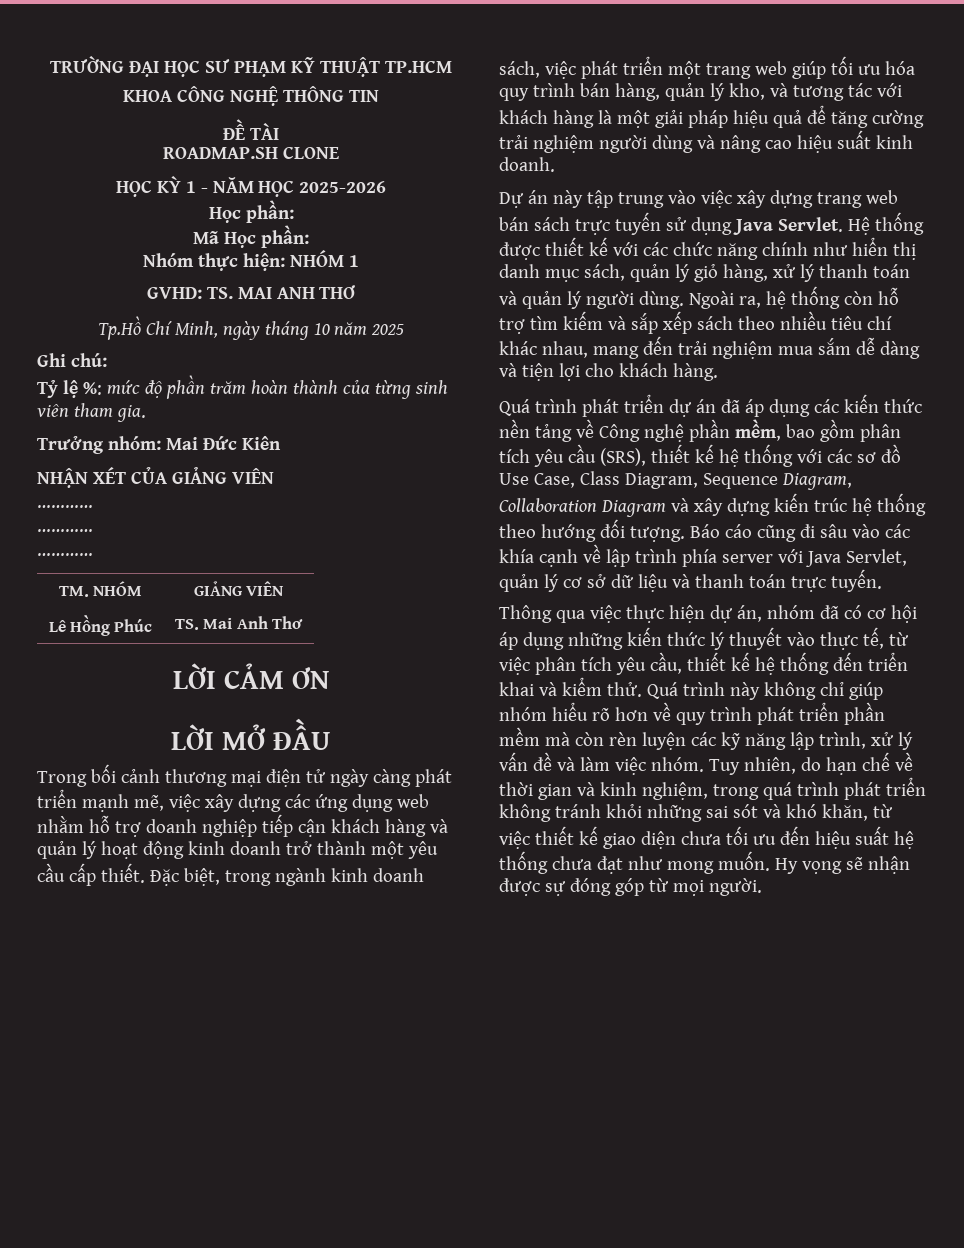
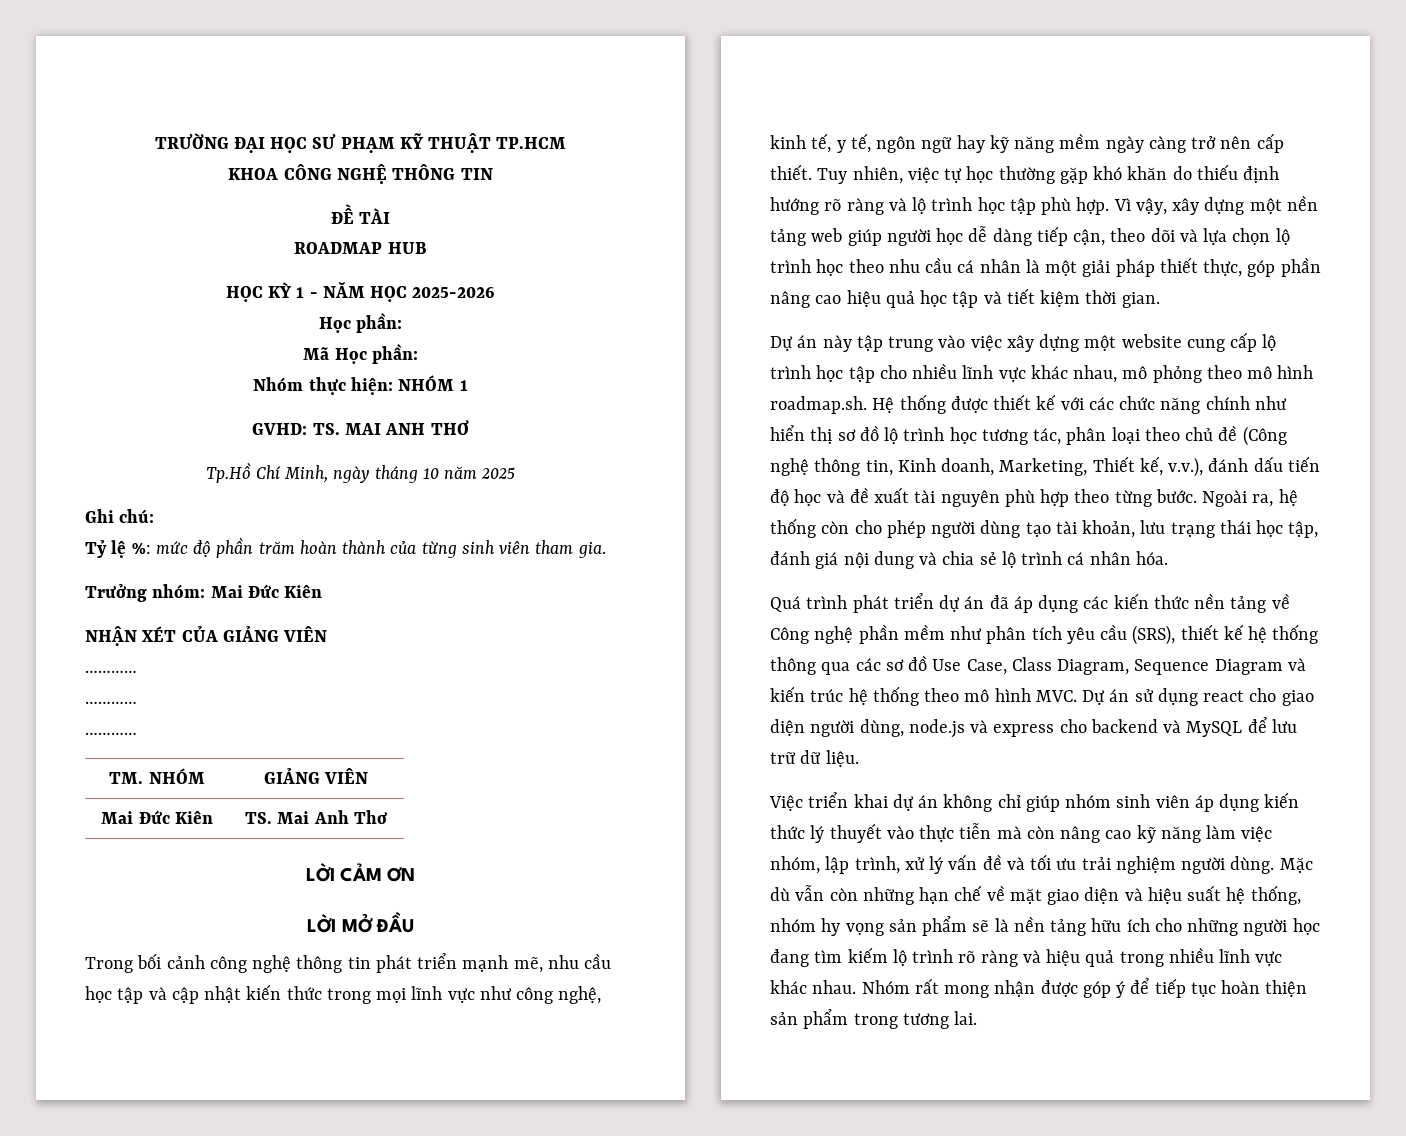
- ROADMAP.SH CLONE
+ ROADMAP HUB
- Lê Hồng Phúc | TS. Mai Anh Thơ
+ Mai Đức Kiên | TS. Mai Anh Thơ
- Trong bối cảnh thương mại điện tử ngày càng phát triển mạnh mẽ, việc xây dựng các ứng dụng web nhằm hỗ trợ doanh nghiệp tiếp cận khách hàng và quản lý hoạt động kinh doanh trở thành một yêu cầu cấp thiết. Đặc biệt, trong ngành kinh doanh sách, việc phát triển một trang web giúp tối ưu hóa quy trình bán hàng, quản lý kho, và tương tác với khách hàng là một giải pháp hiệu quả để tăng cường trải nghiệm người dùng và nâng cao hiệu suất kinh doanh.
+ Trong bối cảnh công nghệ thông tin phát triển mạnh mẽ, nhu cầu học tập và cập nhật kiến thức trong mọi lĩnh vực như công nghệ, kinh tế, y tế, ngôn ngữ hay kỹ năng mềm ngày càng trở nên cấp thiết. Tuy nhiên, việc tự học thường gặp khó khăn do thiếu định hướng rõ ràng và lộ trình học tập phù hợp. Vì vậy, xây dựng một nền tảng web giúp người học dễ dàng tiếp cận, theo dõi và lựa chọn lộ trình học theo nhu cầu cá nhân là một giải pháp thiết thực, góp phần nâng cao hiệu quả học tập và tiết kiệm thời gian.
- Dự án này tập trung vào việc xây dựng trang web bán sách trực tuyến sử dụng Java Servlet. Hệ thống được thiết kế với các chức năng chính như hiển thị danh mục sách, quản lý giỏ hàng, xử lý thanh toán và quản lý người dùng.
+ Dự án này tập trung vào việc xây dựng một website cung cấp lộ trình học tập cho nhiều lĩnh vực khác nhau, mô phỏng theo mô hình roadmap.sh. Hệ thống được thiết kế với các chức năng chính như hiển thị sơ đồ lộ trình học tương tác, phân loại theo chủ đề (Công nghệ thông tin, Kinh doanh, Marketing, Thiết kế, v.v.), đánh dấu tiến độ học và đề xuất tài nguyên phù hợp theo từng bước.
- Ngoài ra, hệ thống còn hỗ trợ tìm kiếm và sắp xếp sách theo nhiều tiêu chí khác nhau, mang đến trải nghiệm mua sắm dễ dàng và tiện lợi cho khách hàng.
+ Ngoài ra, hệ thống còn cho phép người dùng tạo tài khoản, lưu trạng thái học tập, đánh giá nội dung và chia sẻ lộ trình cá nhân hóa.
- Quá trình phát triển dự án đã áp dụng các kiến thức nền tảng về Công nghệ phần mềm, bao gồm phân tích yêu cầu (SRS), thiết kế hệ thống với các sơ đồ Use Case, Class Diagram, Sequence Diagram, Collaboration Diagram và xây dựng kiến trúc hệ thống theo hướng đối tượng. Báo cáo cũng đi sâu vào các khía cạnh về lập trình phía server với Java Servlet, quản lý cơ sở dữ liệu và thanh toán trực tuyến.
- Thông qua việc thực hiện dự án, nhóm đã có cơ hội áp dụng những kiến thức lý thuyết vào thực tế, từ việc phân tích yêu cầu, thiết kế hệ thống đến triển khai và kiểm thử. Quá trình này không chỉ giúp nhóm hiểu rõ hơn về quy trình phát triển phần mềm mà còn rèn luyện các kỹ năng lập trình, xử lý vấn đề và làm việc nhóm. Tuy nhiên, do hạn chế về thời gian và kinh nghiệm, trong quá trình phát triển không tránh khỏi những sai sót và khó khăn, từ việc thiết kế giao diện chưa tối ưu đến hiệu suất hệ thống chưa đạt như mong muốn. Hy vọng sẽ nhận được sự đóng góp từ mọi người.
+ Quá trình phát triển dự án đã áp dụng các kiến thức nền tảng về Công nghệ phần mềm như phân tích yêu cầu (SRS), thiết kế hệ thống thông qua các sơ đồ Use Case, Class Diagram, Sequence Diagram và kiến trúc hệ thống theo mô hình MVC. Dự án sử dụng react cho giao diện người dùng, node.js và express cho backend và MySQL để lưu trữ dữ liệu.
+ Việc triển khai dự án không chỉ giúp nhóm sinh viên áp dụng kiến thức lý thuyết vào thực tiễn mà còn nâng cao kỹ năng làm việc nhóm, lập trình, xử lý vấn đề và tối ưu trải nghiệm người dùng. Mặc dù vẫn còn những hạn chế về mặt giao diện và hiệu suất hệ thống, nhóm hy vọng sản phẩm sẽ là nền tảng hữu ích cho những người học đang tìm kiếm lộ trình rõ ràng và hiệu quả trong nhiều lĩnh vực khác nhau. Nhóm rất mong nhận được góp ý để tiếp tục hoàn thiện sản phẩm trong tương lai.

